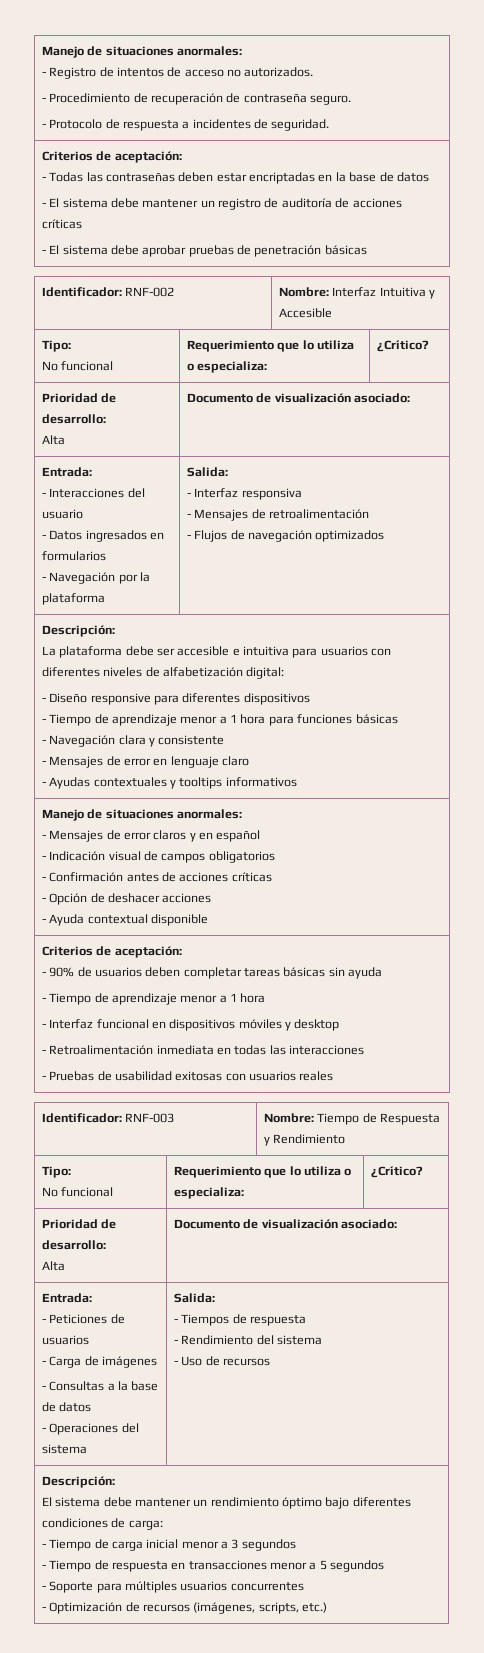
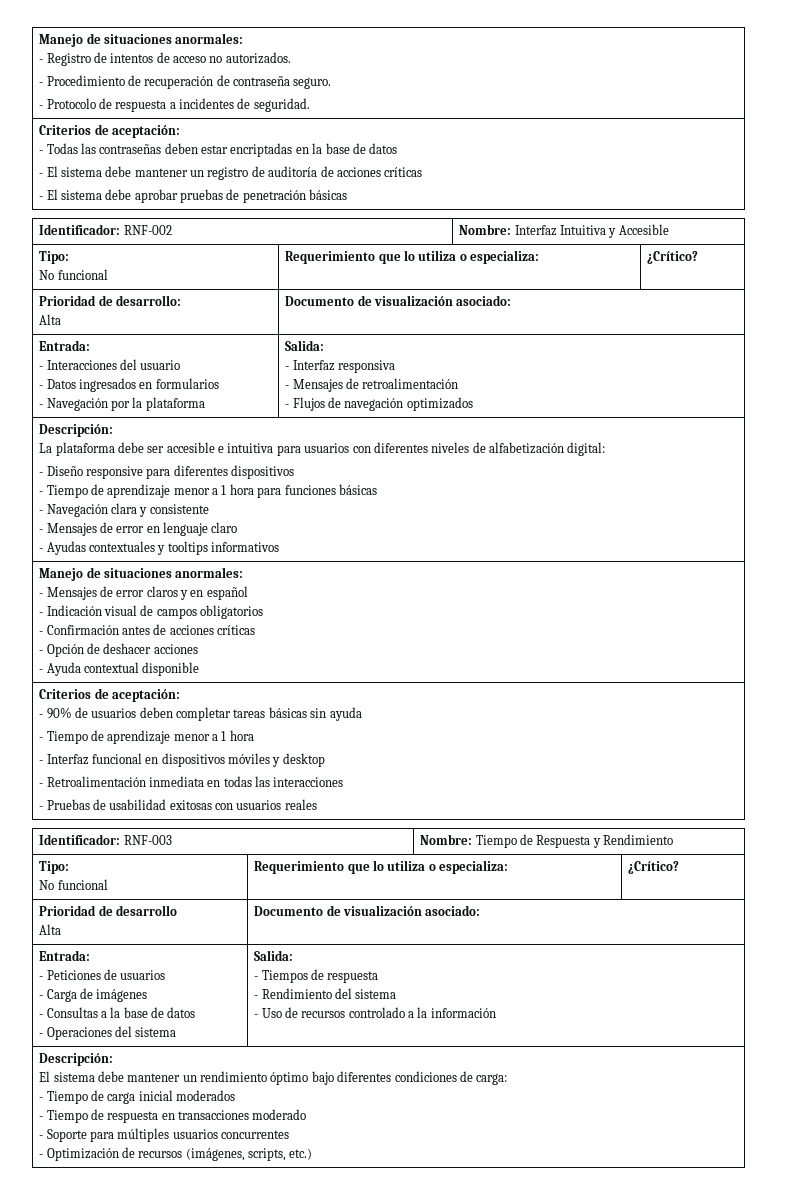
  Identificador: RNF-003 | Nombre: Tiempo de Respuesta y Rendimiento
  Tipo:
  No funcional | Requerimiento que lo utiliza o especializa: | ¿Crítico?
- Prioridad de desarrollo:
+ Prioridad de desarrollo
  Alta | Documento de visualización asociado:
  Entrada:
  - Peticiones de usuarios
  - Carga de imágenes
  - Consultas a la base de datos
  - Operaciones del sistema | Salida:
  - Tiempos de respuesta
  - Rendimiento del sistema
- - Uso de recursos
+ - Uso de recursos controlado a la información
- - Tiempo de carga inicial menor a 3 segundos
+ - Tiempo de carga inicial moderados
- - Tiempo de respuesta en transacciones menor a 5 segundos
+ - Tiempo de respuesta en transacciones moderado

